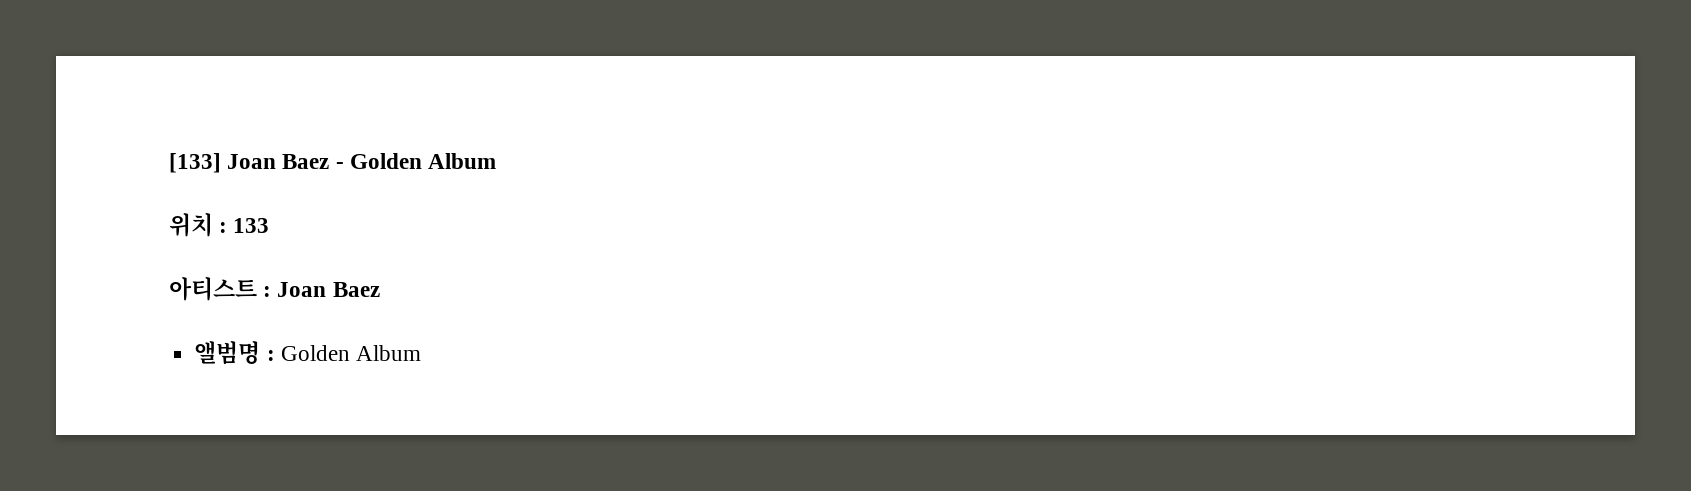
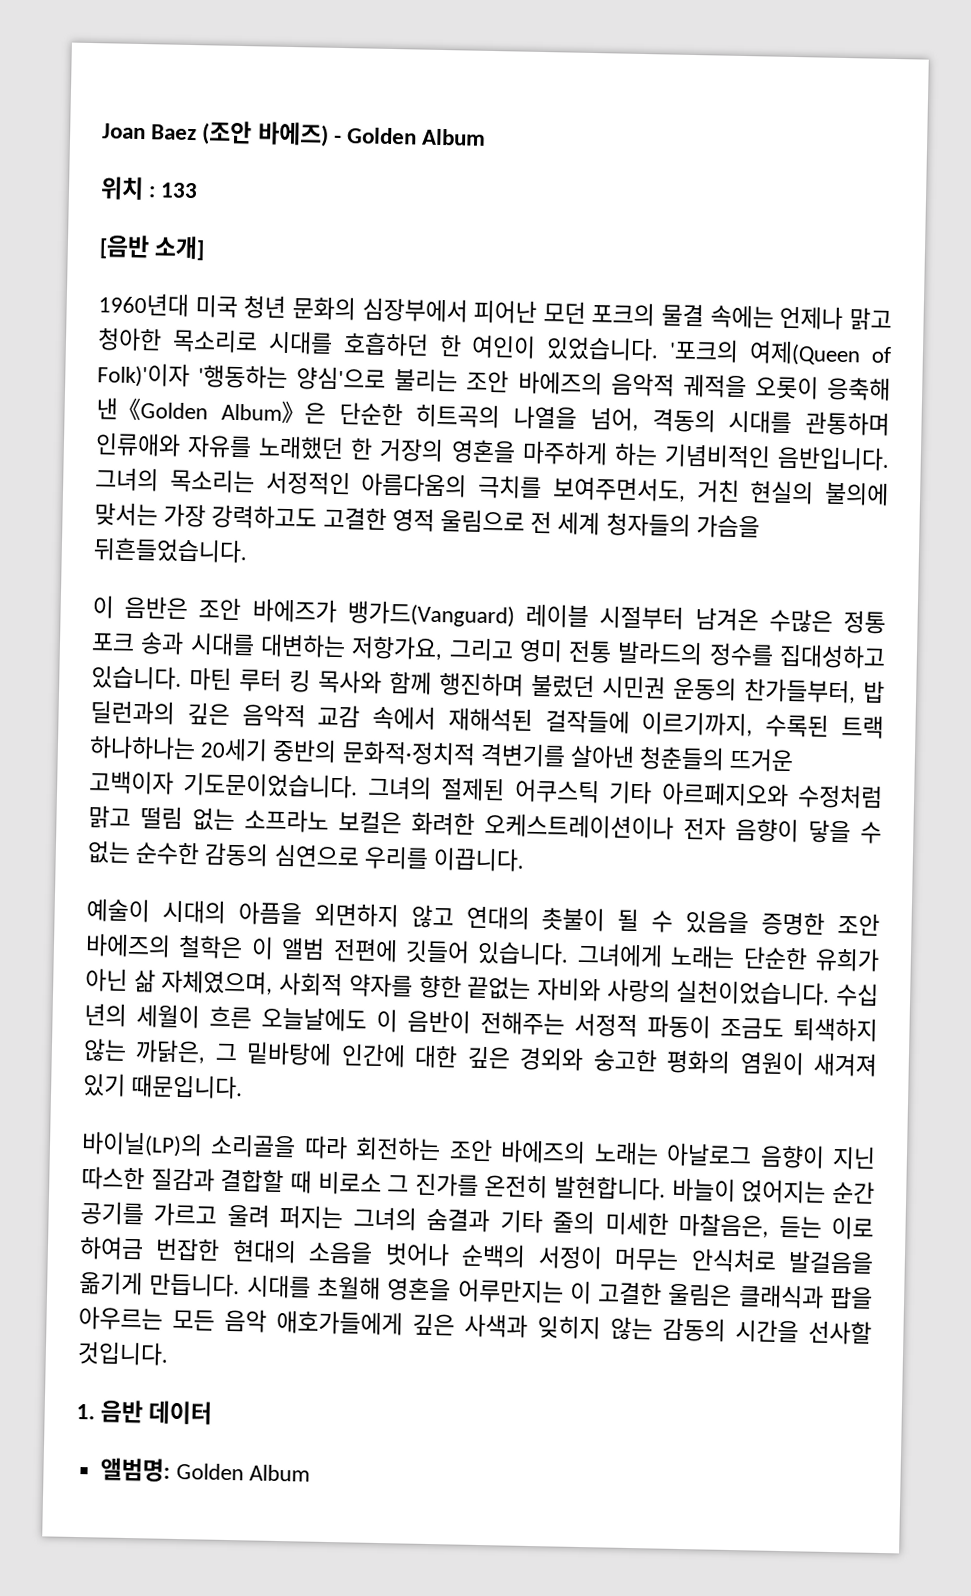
- [133] Joan Baez - Golden Album
+ Joan Baez (조안 바에즈) - Golden Album
- 아티스트 : Joan Baez
- 앨범명 : Golden Album
+ [음반 소개]
+ 1960년대 미국 청년 문화의 심장부에서 피어난 모던 포크의 물결 속에는 언제나 맑고 청아한 목소리로 시대를 호흡하던 한 여인이 있었습니다. '포크의 여제(Queen of Folk)'이자 '행동하는 양심'으로 불리는 조안 바에즈의 음악적 궤적을 오롯이 응축해 낸《Golden Album》은 단순한 히트곡의 나열을 넘어, 격동의 시대를 관통하며 인류애와 자유를 노래했던 한 거장의 영혼을 마주하게 하는 기념비적인 음반입니다. 그녀의 목소리는 서정적인 아름다움의 극치를 보여주면서도, 거친 현실의 불의에 맞서는 가장 강력하고도 고결한 영적 울림으로 전 세계 청자들의 가슴을 뒤흔들었습니다.
+ 이 음반은 조안 바에즈가 뱅가드(Vanguard) 레이블 시절부터 남겨온 수많은 정통 포크 송과 시대를 대변하는 저항가요, 그리고 영미 전통 발라드의 정수를 집대성하고 있습니다. 마틴 루터 킹 목사와 함께 행진하며 불렀던 시민권 운동의 찬가들부터, 밥 딜런과의 깊은 음악적 교감 속에서 재해석된 걸작들에 이르기까지, 수록된 트랙 하나하나는 20세기 중반의 문화적·정치적 격변기를 살아낸 청춘들의 뜨거운 고백이자 기도문이었습니다. 그녀의 절제된 어쿠스틱 기타 아르페지오와 수정처럼 맑고 떨림 없는 소프라노 보컬은 화려한 오케스트레이션이나 전자 음향이 닿을 수 없는 순수한 감동의 심연으로 우리를 이끕니다.
+ 예술이 시대의 아픔을 외면하지 않고 연대의 촛불이 될 수 있음을 증명한 조안 바에즈의 철학은 이 앨범 전편에 깃들어 있습니다. 그녀에게 노래는 단순한 유희가 아닌 삶 자체였으며, 사회적 약자를 향한 끝없는 자비와 사랑의 실천이었습니다. 수십 년의 세월이 흐른 오늘날에도 이 음반이 전해주는 서정적 파동이 조금도 퇴색하지 않는 까닭은, 그 밑바탕에 인간에 대한 깊은 경외와 숭고한 평화의 염원이 새겨져 있기 때문입니다.
+ 바이닐(LP)의 소리골을 따라 회전하는 조안 바에즈의 노래는 아날로그 음향이 지닌 따스한 질감과 결합할 때 비로소 그 진가를 온전히 발현합니다. 바늘이 얹어지는 순간 공기를 가르고 울려 퍼지는 그녀의 숨결과 기타 줄의 미세한 마찰음은, 듣는 이로 하여금 번잡한 현대의 소음을 벗어나 순백의 서정이 머무는 안식처로 발걸음을 옮기게 만듭니다. 시대를 초월해 영혼을 어루만지는 이 고결한 울림은 클래식과 팝을 아우르는 모든 음악 애호가들에게 깊은 사색과 잊히지 않는 감동의 시간을 선사할 것입니다.
+ 1. 음반 데이터
+ 앨범명: Golden Album

